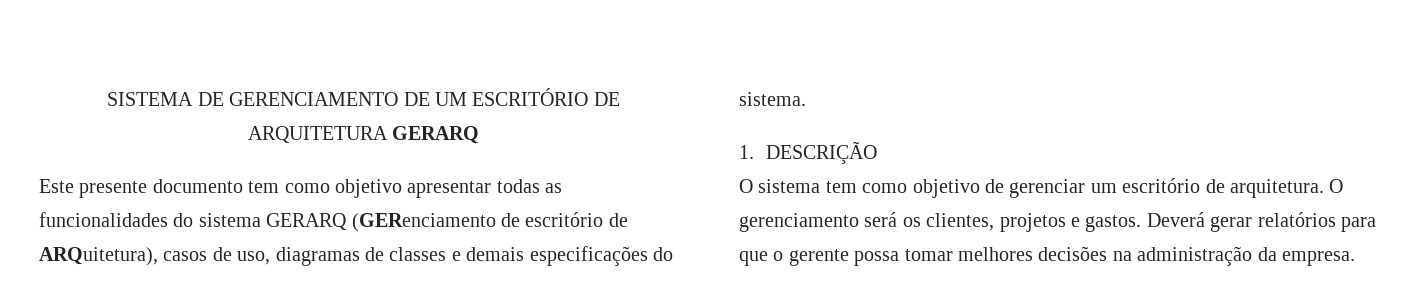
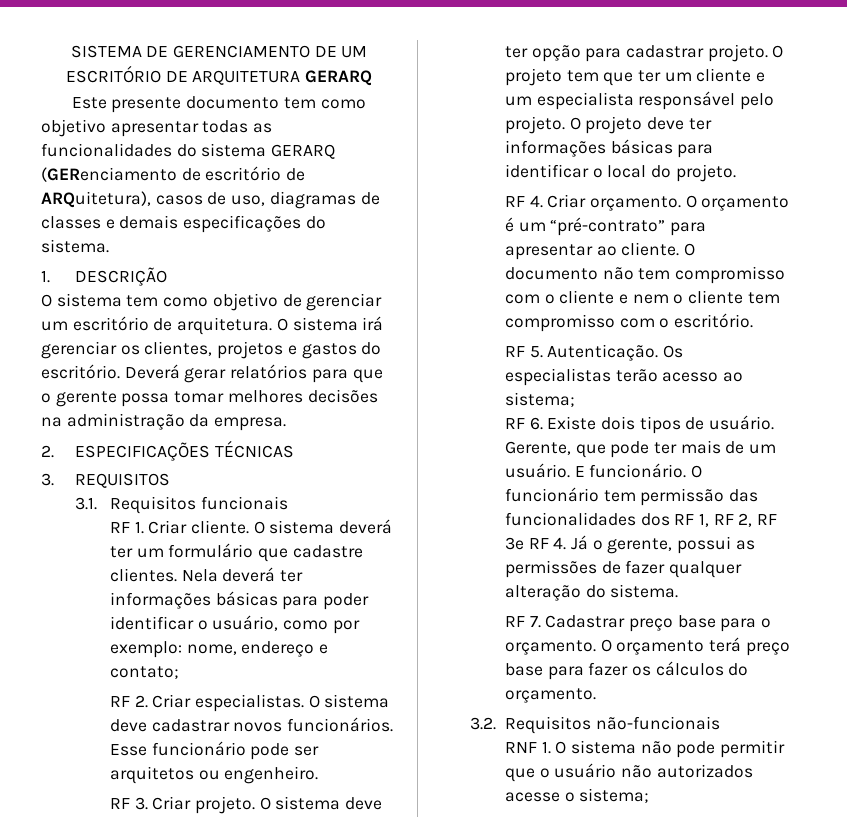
- O gerenciamento será os clientes, projetos e gastos.
+ O sistema irá gerenciar os clientes, projetos e gastos do escritório.
+ 2. ESPECIFICAÇÕES TÉCNICAS
+ 3. REQUISITOS
+ 3.1. Requisitos funcionais
+ RF 1. Criar cliente. O sistema deverá ter um formulário que cadastre clientes. Nela deverá ter informações básicas para poder identificar o usuário, como por exemplo: nome, endereço e contato;
+ RF 2. Criar especialistas. O sistema deve cadastrar novos funcionários. Esse funcionário pode ser arquitetos ou engenheiro.
+ RF 3. Criar projeto. O sistema deve ter opção para cadastrar projeto. O projeto tem que ter um cliente e um especialista responsável pelo projeto. O projeto deve ter informações básicas para identificar o local do projeto.
+ RF 4. Criar orçamento. O orçamento é um “pré-contrato” para apresentar ao cliente. O documento não tem compromisso com o cliente e nem o cliente tem compromisso com o escritório.
+ RF 5. Autenticação. Os especialistas terão acesso ao sistema;
+ RF 6. Existe dois tipos de usuário. Gerente, que pode ter mais de um usuário. E funcionário. O funcionário tem permissão das funcionalidades dos RF 1, RF 2, RF 3e RF 4. Já o gerente, possui as permissões de fazer qualquer alteração do sistema.
+ RF 7. Cadastrar preço base para o orçamento. O orçamento terá preço base para fazer os cálculos do orçamento.
+ 3.2. Requisitos não-funcionais
+ RNF 1. O sistema não pode permitir que o usuário não autorizados acesse o sistema;

